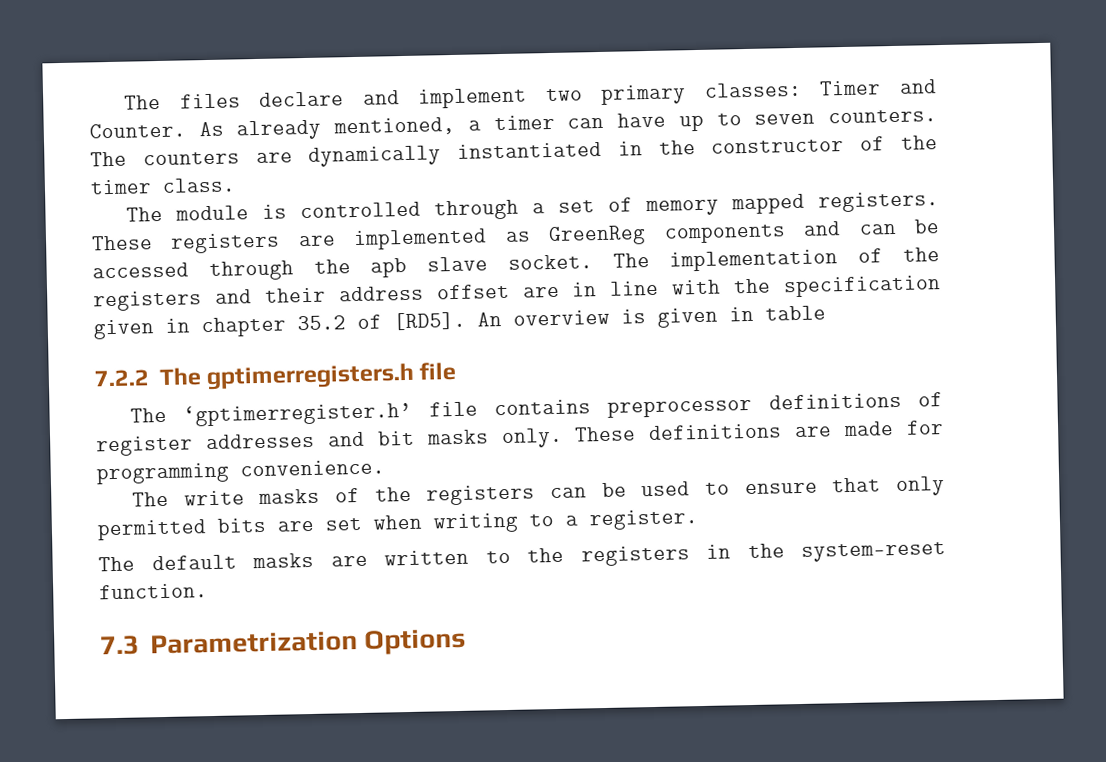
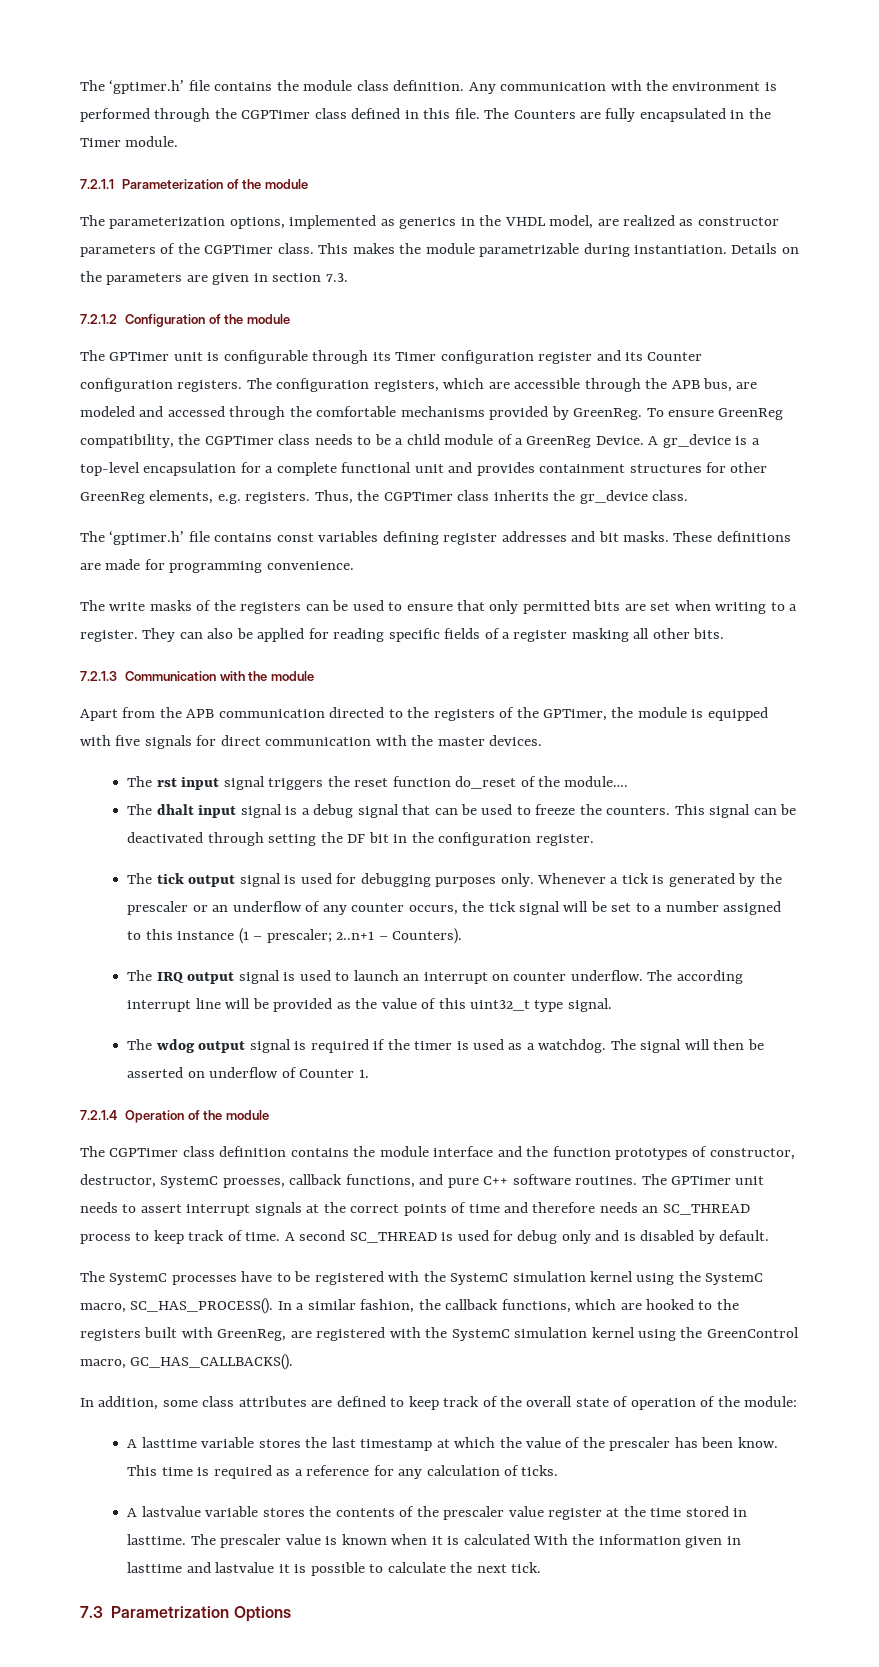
- The files declare and implement two primary classes: Timer and Counter. As already mentioned, a timer can have up to seven counters. The counters are dynamically instantiated in the constructor of the timer class.
- The module is controlled through a set of memory mapped registers. These registers are implemented as GreenReg components and can be accessed through the apb slave socket. The implementation of the registers and their address offset are in line with the specification given in chapter 35.2 of [RD5]. An overview is given in table
- 7.2.2 The gptimerregisters.h file
- The ‘gptimerregister.h’ file contains preprocessor definitions of register addresses and bit masks only.
+ The ‘gptimer.h’ file contains the module class definition. Any communication with the environment is performed through the CGPTimer class defined in this file. The Counters are fully encapsulated in the Timer module.
+ 7.2.1.1 Parameterization of the module
+ The parameterization options, implemented as generics in the VHDL model, are realized as constructor parameters of the CGPTimer class. This makes the module parametrizable during instantiation. Details on the parameters are given in section 7.3.
+ 7.2.1.2 Configuration of the module
+ The GPTimer unit is configurable through its Timer configuration register and its Counter configuration registers. The configuration registers, which are accessible through the APB bus, are modeled and accessed through the comfortable mechanisms provided by GreenReg. To ensure GreenReg compatibility, the CGPTimer class needs to be a child module of a GreenReg Device. A gr_device is a top-level encapsulation for a complete functional unit and provides containment structures for other GreenReg elements, e.g. registers. Thus, the CGPTimer class inherits the gr_device class.
+ The ‘gptimer.h’ file contains const variables defining register addresses and bit masks.
- The write masks of the registers can be used to ensure that only permitted bits are set when writing to a register.
- The default masks are written to the registers in the system-reset function.
+ The write masks of the registers can be used to ensure that only permitted bits are set when writing to a register. They can also be applied for reading specific fields of a register masking all other bits.
+ 7.2.1.3 Communication with the module
+ Apart from the APB communication directed to the registers of the GPTimer, the module is equipped with five signals for direct communication with the master devices.
+ The rst input signal triggers the reset function do_reset of the module….
+ The dhalt input signal is a debug signal that can be used to freeze the counters. This signal can be deactivated through setting the DF bit in the configuration register.
+ The tick output signal is used for debugging purposes only. Whenever a tick is generated by the prescaler or an underflow of any counter occurs, the tick signal will be set to a number assigned to this instance (1 – prescaler; 2..n+1 – Counters).
+ The IRQ output signal is used to launch an interrupt on counter underflow. The according interrupt line will be provided as the value of this uint32_t type signal.
+ The wdog output signal is required if the timer is used as a watchdog. The signal will then be asserted on underflow of Counter 1.
+ 7.2.1.4 Operation of the module
+ The CGPTimer class definition contains the module interface and the function prototypes of constructor, destructor, SystemC proesses, callback functions, and pure C++ software routines. The GPTimer unit needs to assert interrupt signals at the correct points of time and therefore needs an SC_THREAD process to keep track of time. A second SC_THREAD is used for debug only and is disabled by default.
+ The SystemC processes have to be registered with the SystemC simulation kernel using the SystemC macro, SC_HAS_PROCESS(). In a similar fashion, the callback functions, which are hooked to the registers built with GreenReg, are registered with the SystemC simulation kernel using the GreenControl macro, GC_HAS_CALLBACKS().
+ In addition, some class attributes are defined to keep track of the overall state of operation of the module:
+ A lasttime variable stores the last timestamp at which the value of the prescaler has been know. This time is required as a reference for any calculation of ticks.
+ A lastvalue variable stores the contents of the prescaler value register at the time stored in lasttime. The prescaler value is known when it is calculated With the information given in lasttime and lastvalue it is possible to calculate the next tick.

